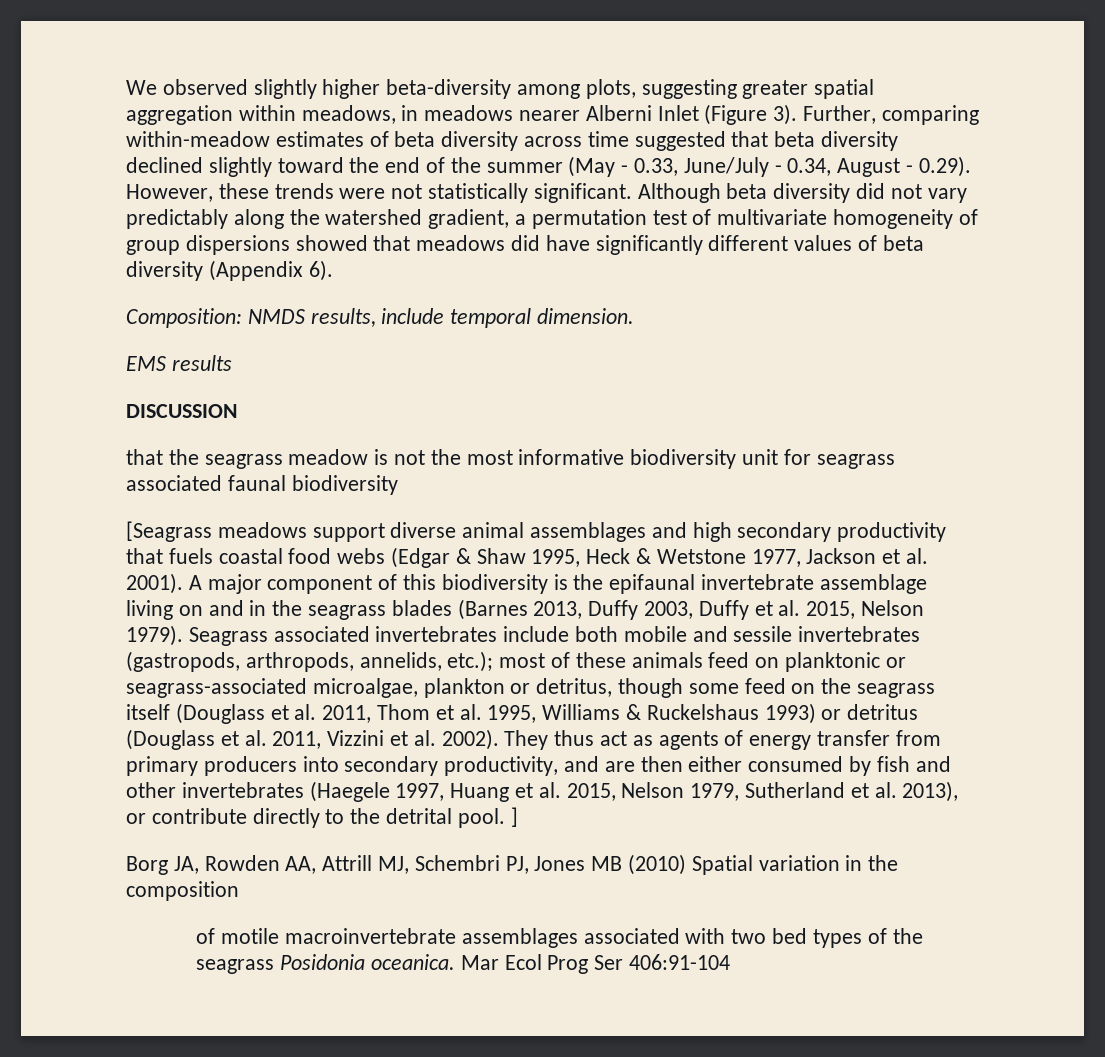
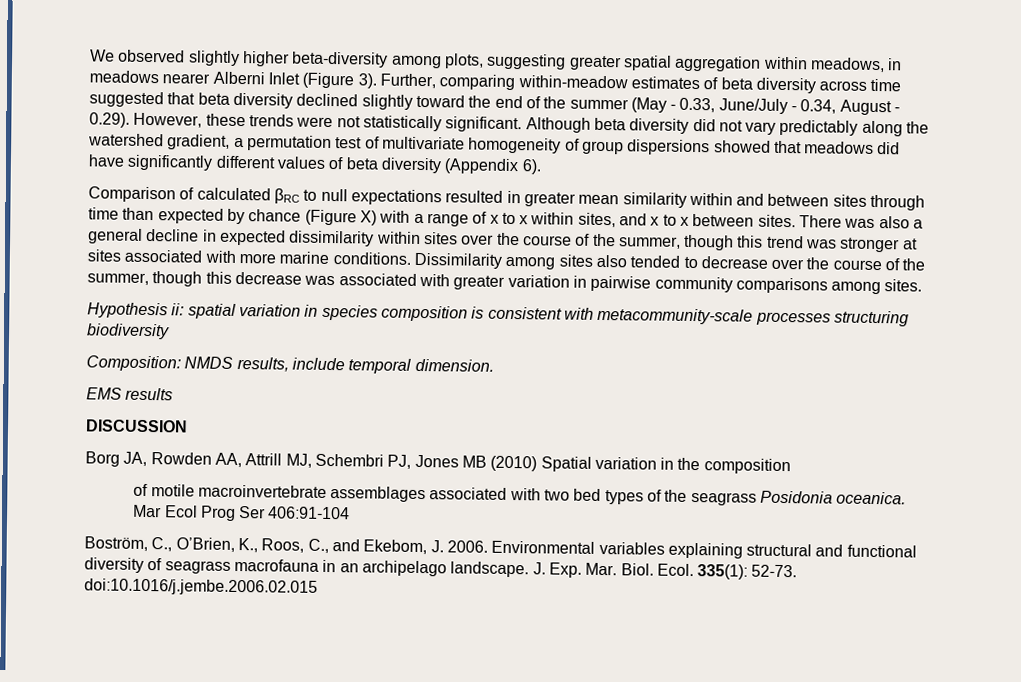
+ Comparison of calculated βRC to null expectations resulted in greater mean similarity within and between sites through time than expected by chance (Figure X) with a range of x to x within sites, and x to x between sites. There was also a general decline in expected dissimilarity within sites over the course of the summer, though this trend was stronger at sites associated with more marine conditions. Dissimilarity among sites also tended to decrease over the course of the summer, though this decrease was associated with greater variation in pairwise community comparisons among sites.
+ Hypothesis ii: spatial variation in species composition is consistent with metacommunity-scale processes structuring biodiversity
- that the seagrass meadow is not the most informative biodiversity unit for seagrass associated faunal biodiversity
- [Seagrass meadows support diverse animal assemblages and high secondary productivity that fuels coastal food webs (Edgar & Shaw 1995, Heck & Wetstone 1977, Jackson et al. 2001). A major component of this biodiversity is the epifaunal invertebrate assemblage living on and in the seagrass blades (Barnes 2013, Duffy 2003, Duffy et al. 2015, Nelson 1979). Seagrass associated invertebrates include both mobile and sessile invertebrates (gastropods, arthropods, annelids, etc.); most of these animals feed on planktonic or seagrass-associated microalgae, plankton or detritus, though some feed on the seagrass itself (Douglass et al. 2011, Thom et al. 1995, Williams & Ruckelshaus 1993) or detritus (Douglass et al. 2011, Vizzini et al. 2002). They thus act as agents of energy transfer from primary producers into secondary productivity, and are then either consumed by fish and other invertebrates (Haegele 1997, Huang et al. 2015, Nelson 1979, Sutherland et al. 2013), or contribute directly to the detrital pool. ]
+ Boström, C., O’Brien, K., Roos, C., and Ekebom, J. 2006. Environmental variables explaining structural and functional diversity of seagrass macrofauna in an archipelago landscape. J. Exp. Mar. Biol. Ecol. 335(1): 52-73. doi:10.1016/j.jembe.2006.02.015

